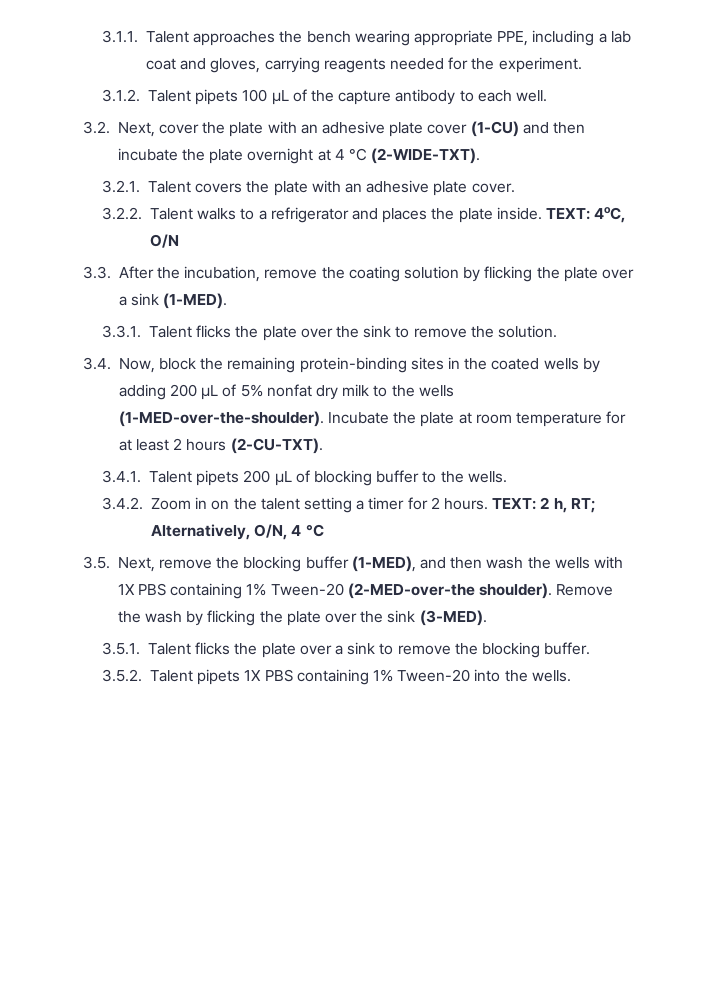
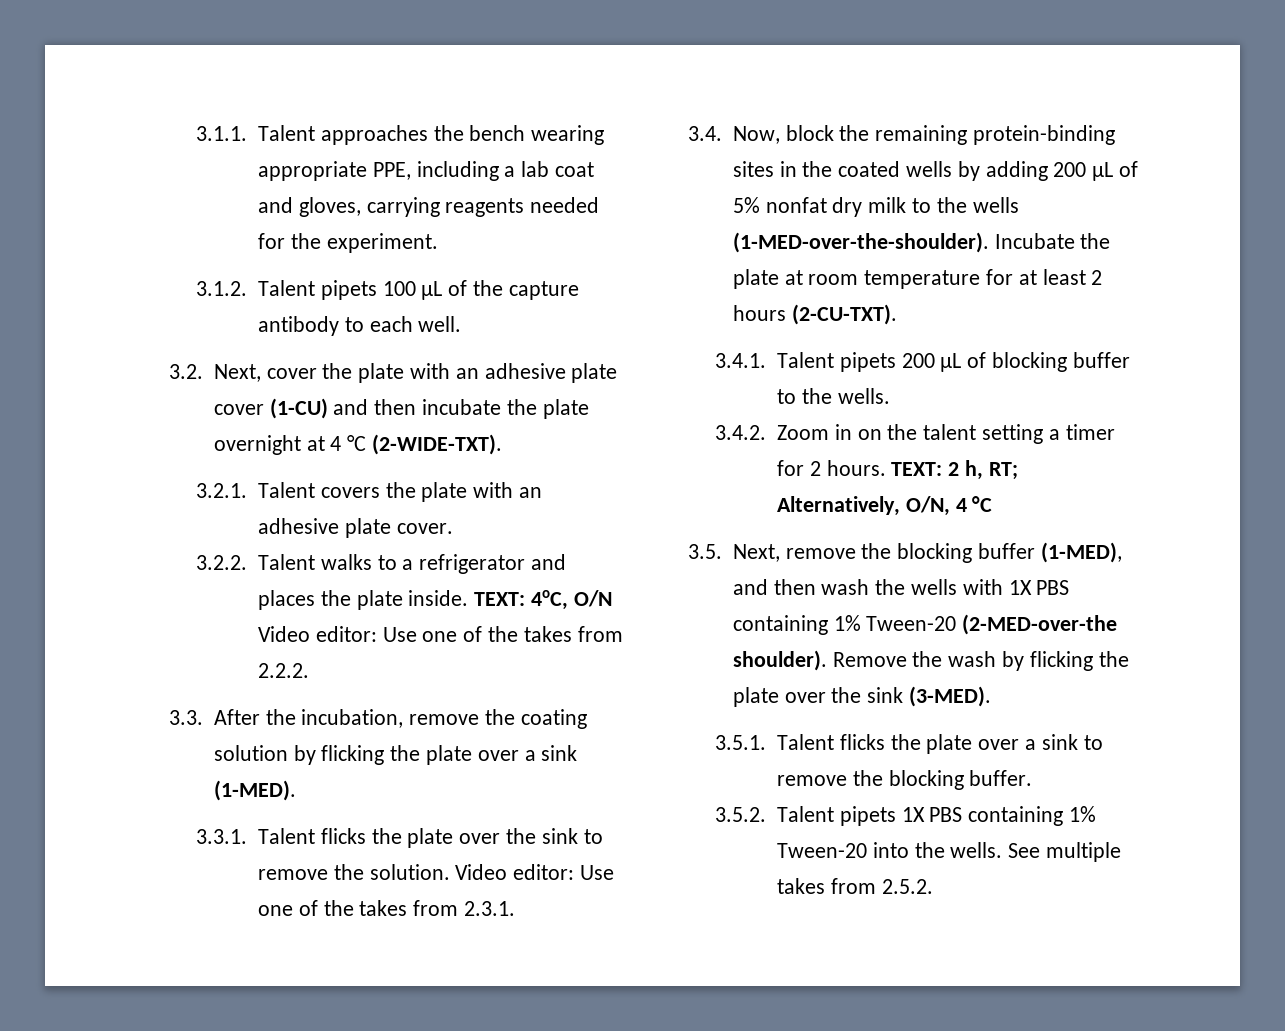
- TEXT: 4oC, O/N
+ TEXT: 4oC, O/N Video editor: Use one of the takes from 2.2.2.
+ Video editor: Use one of the takes from 2.3.1.
+ See multiple takes from 2.5.2.

